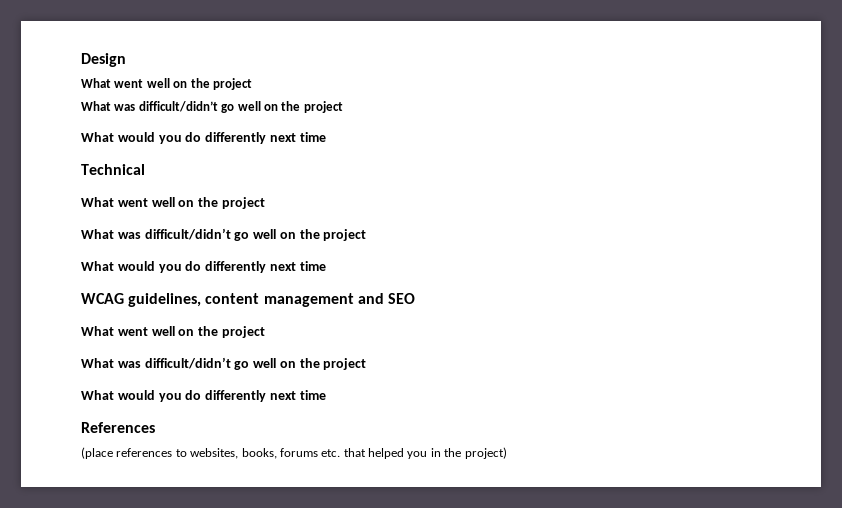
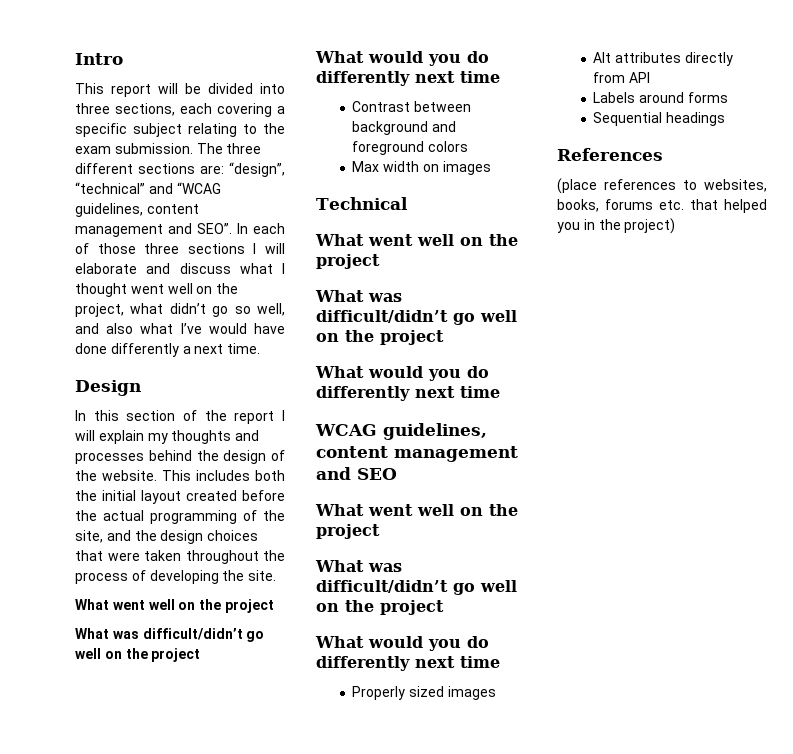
+ Intro
+ This report will be divided into three sections, each covering a specific subject relating to the exam submission. The three different sections are: “design”, “technical” and “WCAG guidelines, content management and SEO”. In each of those three sections I will elaborate and discuss what I thought went well on the project, what didn’t go so well, and also what I’ve would have done differently a next time.
  Design
+ In this section of the report I will explain my thoughts and processes behind the design of the website. This includes both the initial layout created before the actual programming of the site, and the design choices that were taken throughout the process of developing the site.
+ Contrast between background and foreground colors
+ Max width on images
+ Properly sized images
+ Alt attributes directly from API
+ Labels around forms
+ Sequential headings

